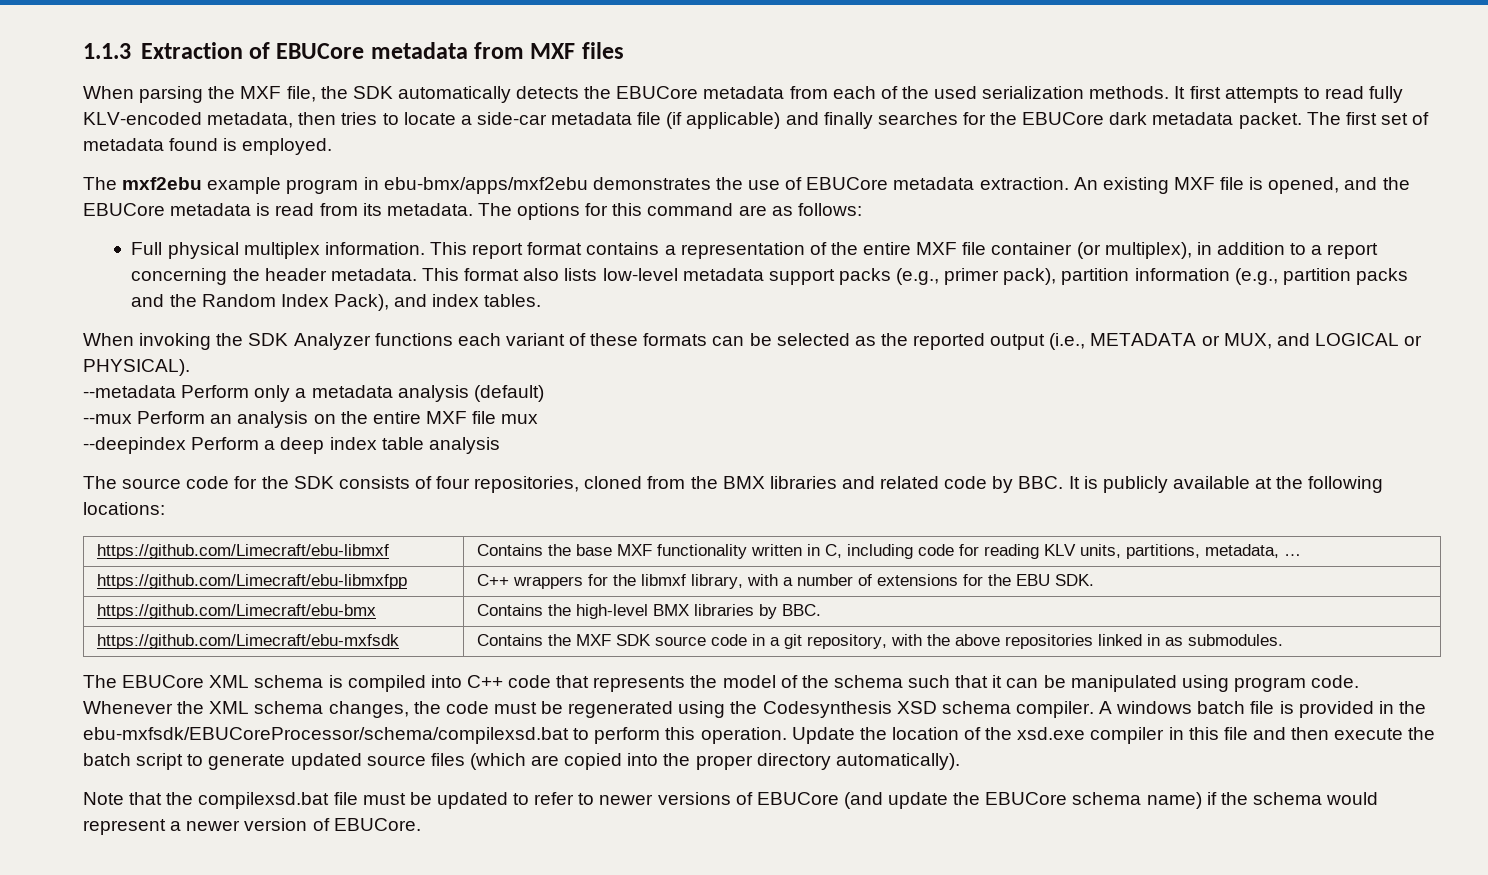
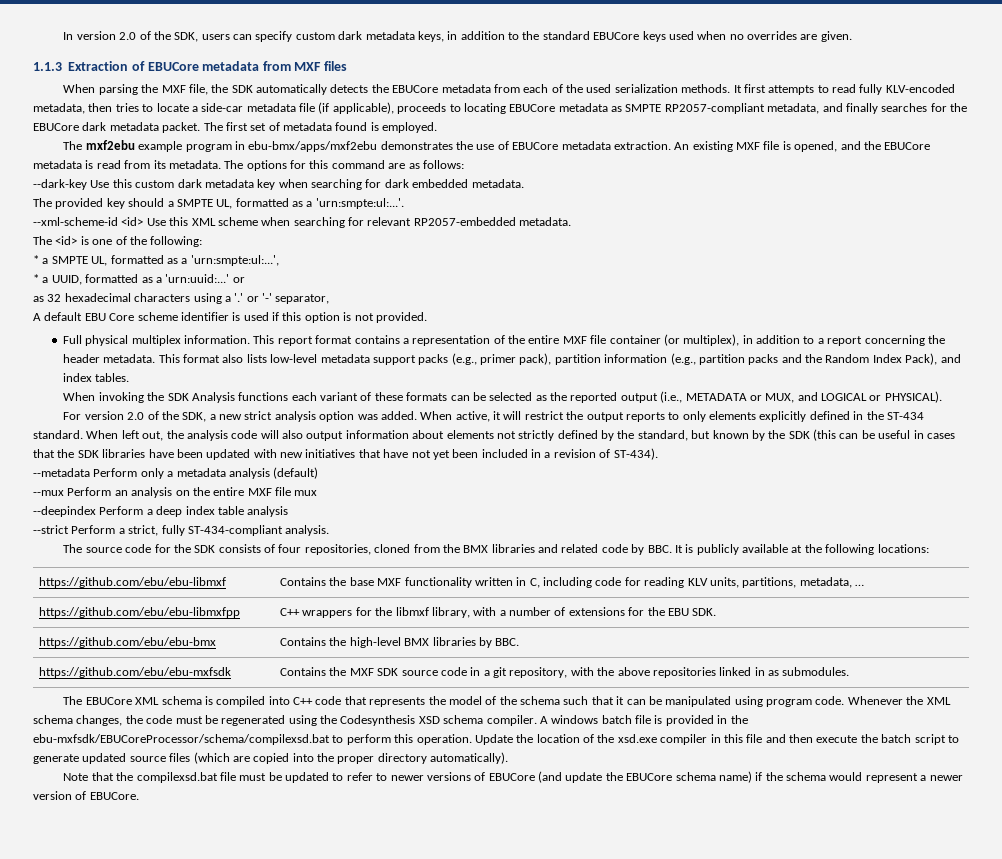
+ In version 2.0 of the SDK, users can specify custom dark metadata keys, in addition to the standard EBUCore keys used when no overrides are given.
- It first attempts to read fully KLV-encoded metadata, then tries to locate a side-car metadata file (if applicable) and finally searches for the EBUCore dark metadata packet.
+ It first attempts to read fully KLV-encoded metadata, then tries to locate a side-car metadata file (if applicable), proceeds to locating EBUCore metadata as SMPTE RP2057-compliant metadata, and finally searches for the EBUCore dark metadata packet.
+ --dark-key Use this custom dark metadata key when searching for dark embedded metadata.
+ The provided key should a SMPTE UL, formatted as a 'urn:smpte:ul:...'.
+ --xml-scheme-id <id> Use this XML scheme when searching for relevant RP2057-embedded metadata.
+ The <id> is one of the following:
+ * a SMPTE UL, formatted as a 'urn:smpte:ul:...',
+ * a UUID, formatted as a 'urn:uuid:...' or
+ as 32 hexadecimal characters using a '.' or '-' separator,
+ A default EBU Core scheme identifier is used if this option is not provided.
- When invoking the SDK Analyzer functions each variant of these formats can be selected as the reported output (i.e., METADATA or MUX, and LOGICAL or PHYSICAL).
+ When invoking the SDK Analysis functions each variant of these formats can be selected as the reported output (i.e., METADATA or MUX, and LOGICAL or PHYSICAL).
+ For version 2.0 of the SDK, a new strict analysis option was added. When active, it will restrict the output reports to only elements explicitly defined in the ST-434 standard. When left out, the analysis code will also output information about elements not strictly defined by the standard, but known by the SDK (this can be useful in cases that the SDK libraries have been updated with new initiatives that have not yet been included in a revision of ST-434).
+ --strict Perform a strict, fully ST-434-compliant analysis.
- https://github.com/Limecraft/ebu-libmxf | Contains the base MXF functionality written in C, including code for reading KLV units, partitions, metadata, …
+ https://github.com/ebu/ebu-libmxf | Contains the base MXF functionality written in C, including code for reading KLV units, partitions, metadata, …
- https://github.com/Limecraft/ebu-libmxfpp | C++ wrappers for the libmxf library, with a number of extensions for the EBU SDK.
+ https://github.com/ebu/ebu-libmxfpp | C++ wrappers for the libmxf library, with a number of extensions for the EBU SDK.
- https://github.com/Limecraft/ebu-bmx | Contains the high-level BMX libraries by BBC.
+ https://github.com/ebu/ebu-bmx | Contains the high-level BMX libraries by BBC.
- https://github.com/Limecraft/ebu-mxfsdk | Contains the MXF SDK source code in a git repository, with the above repositories linked in as submodules.
+ https://github.com/ebu/ebu-mxfsdk | Contains the MXF SDK source code in a git repository, with the above repositories linked in as submodules.

